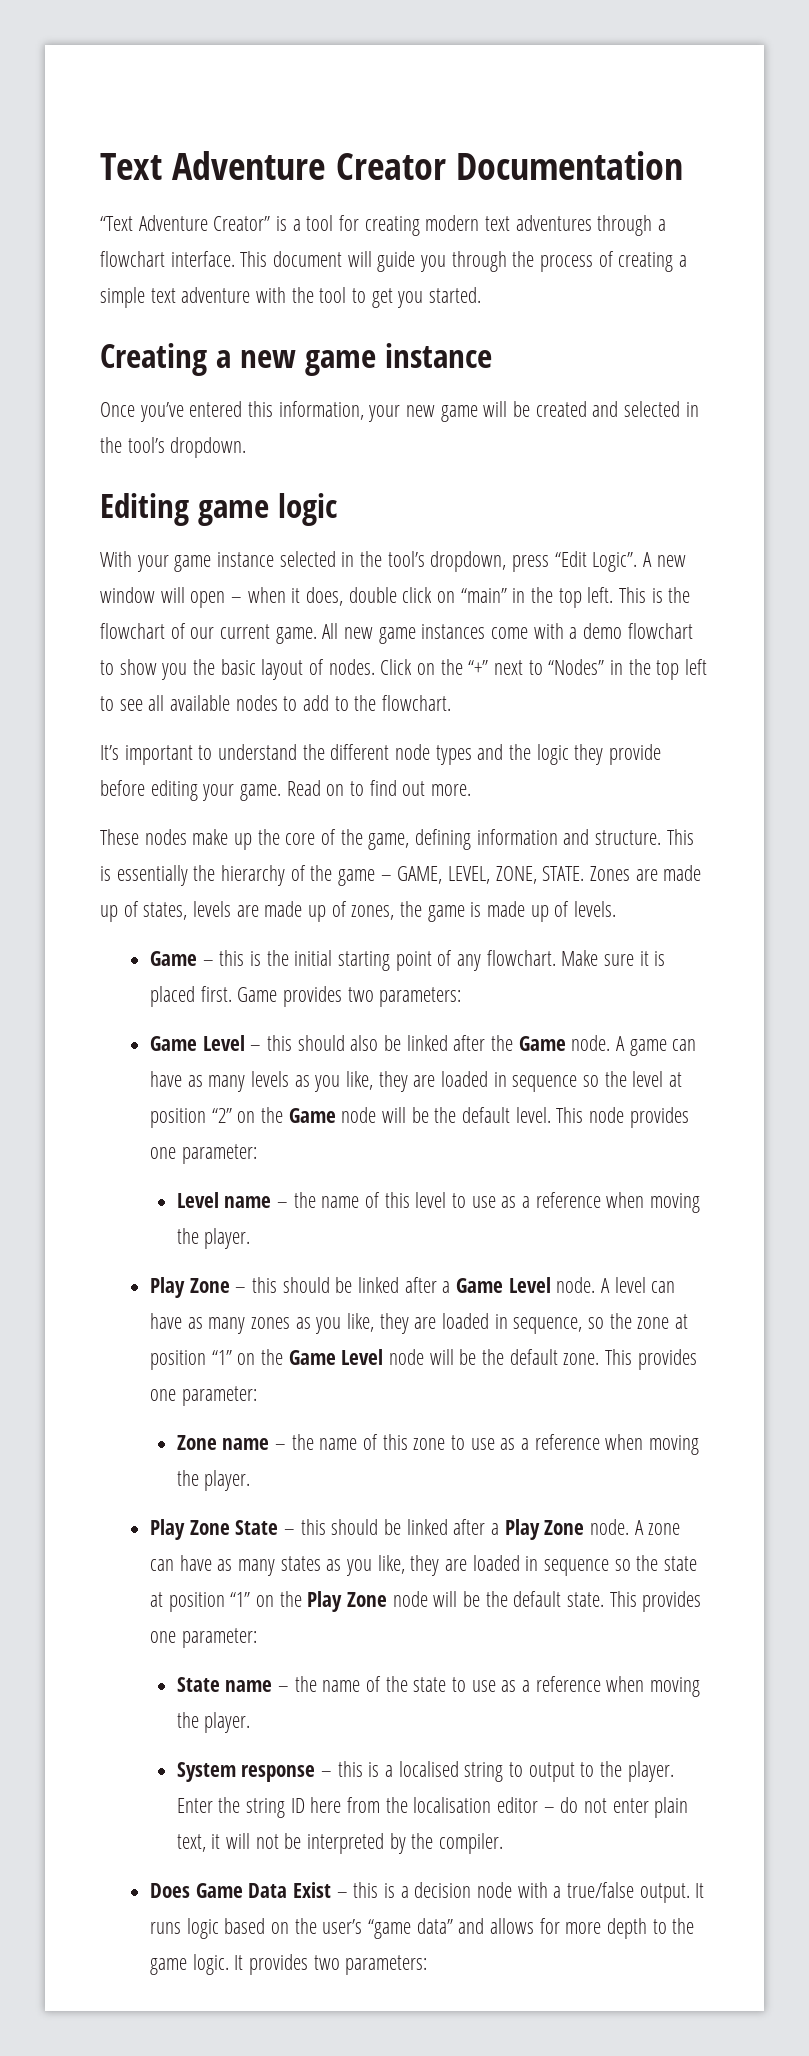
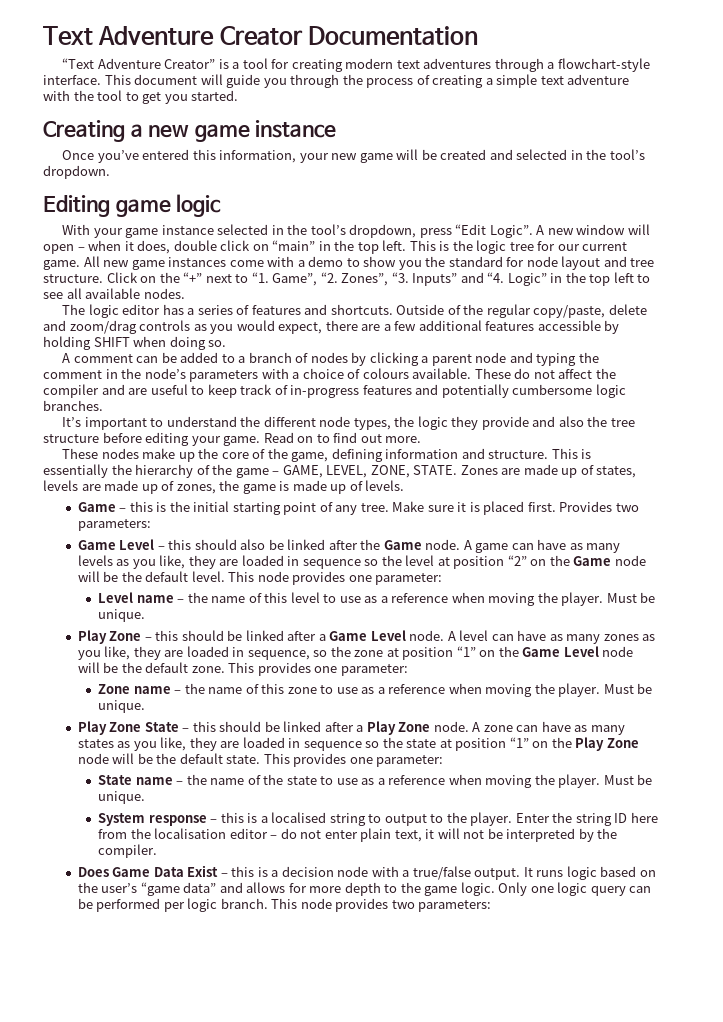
- “Text Adventure Creator” is a tool for creating modern text adventures through a flowchart interface.
+ “Text Adventure Creator” is a tool for creating modern text adventures through a flowchart-style interface.
- This is the flowchart of our current game.
+ This is the logic tree for our current game.
- All new game instances come with a demo flowchart to show you the basic layout of nodes.
+ All new game instances come with a demo to show you the standard for node layout and tree structure.
- Click on the “+” next to “Nodes” in the top left to see all available nodes to add to the flowchart.
+ Click on the “+” next to “1. Game”, “2. Zones”, “3. Inputs” and “4. Logic” in the top left to see all available nodes.
+ The logic editor has a series of features and shortcuts. Outside of the regular copy/paste, delete and zoom/drag controls as you would expect, there are a few additional features accessible by holding SHIFT when doing so.
+ A comment can be added to a branch of nodes by clicking a parent node and typing the comment in the node’s parameters with a choice of colours available. These do not affect the compiler and are useful to keep track of in-progress features and potentially cumbersome logic branches.
- It’s important to understand the different node types and the logic they provide before editing your game.
+ It’s important to understand the different node types, the logic they provide and also the tree structure before editing your game.
- Game – this is the initial starting point of any flowchart.
+ Game – this is the initial starting point of any tree.
- Game provides two parameters:
+ Provides two parameters:
- Level name – the name of this level to use as a reference when moving the player.
+ Level name – the name of this level to use as a reference when moving the player. Must be unique.
- Zone name – the name of this zone to use as a reference when moving the player.
+ Zone name – the name of this zone to use as a reference when moving the player. Must be unique.
- State name – the name of the state to use as a reference when moving the player.
+ State name – the name of the state to use as a reference when moving the player. Must be unique.
- It provides two parameters:
+ Only one logic query can be performed per logic branch. This node provides two parameters:

